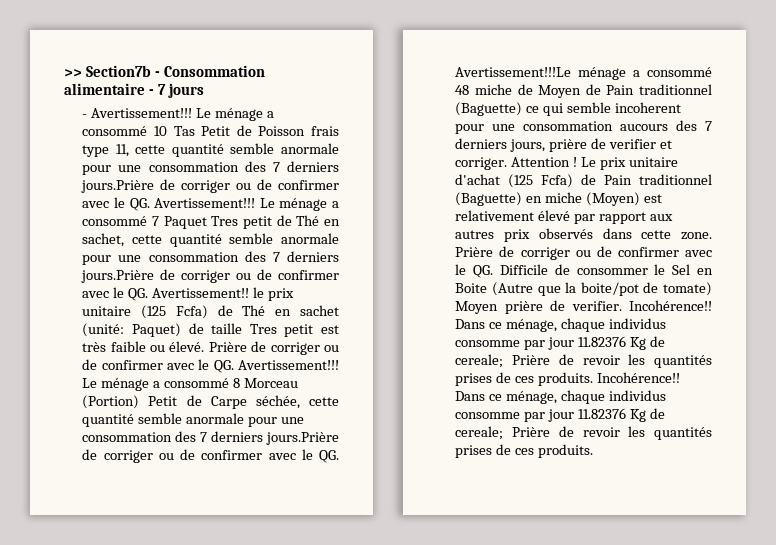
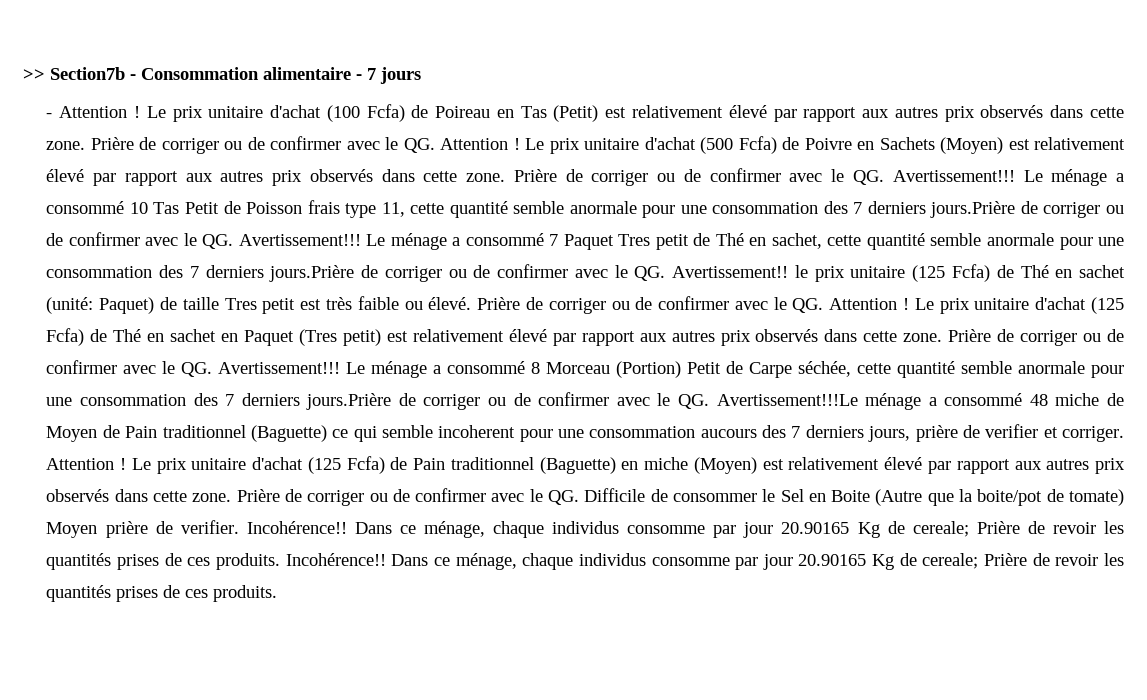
- - Avertissement!!!
+ - Attention ! Le prix unitaire d'achat (100 Fcfa) de Poireau en Tas (Petit) est relativement élevé par rapport aux autres prix observés dans cette zone. Prière de corriger ou de confirmer avec le QG. Attention ! Le prix unitaire d'achat (500 Fcfa) de Poivre en Sachets (Moyen) est relativement élevé par rapport aux autres prix observés dans cette zone. Prière de corriger ou de confirmer avec le QG. Avertissement!!!
- Prière de corriger ou de confirmer avec le QG. Avertissement!!!
+ Prière de corriger ou de confirmer avec le QG. Attention ! Le prix unitaire d'achat (125 Fcfa) de Thé en sachet en Paquet (Tres petit) est relativement élevé par rapport aux autres prix observés dans cette zone. Prière de corriger ou de confirmer avec le QG. Avertissement!!!
- Prière de corriger ou de confirmer avec le QG. Difficile de consommer le Sel en Boite (Autre que la boite/pot de tomate) Moyen prière de verifier. Incohérence!! Dans ce ménage, chaque individus consomme par jour 11.82376 Kg de cereale; Prière de revoir les quantités prises de ces produits. Incohérence!! Dans ce ménage, chaque individus consomme par jour 11.82376 Kg de cereale; Prière de revoir les quantités prises de ces produits.
+ Prière de corriger ou de confirmer avec le QG. Difficile de consommer le Sel en Boite (Autre que la boite/pot de tomate) Moyen prière de verifier. Incohérence!! Dans ce ménage, chaque individus consomme par jour 20.90165 Kg de cereale; Prière de revoir les quantités prises de ces produits. Incohérence!! Dans ce ménage, chaque individus consomme par jour 20.90165 Kg de cereale; Prière de revoir les quantités prises de ces produits.

